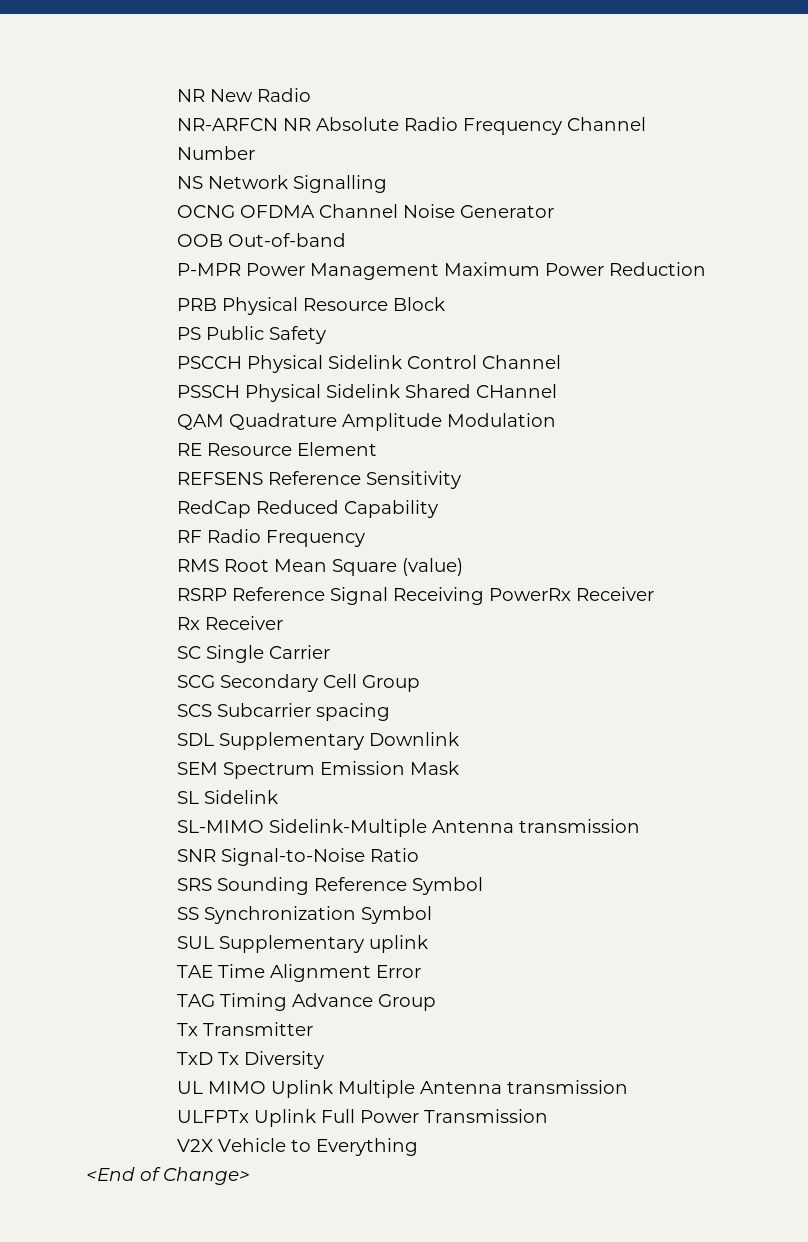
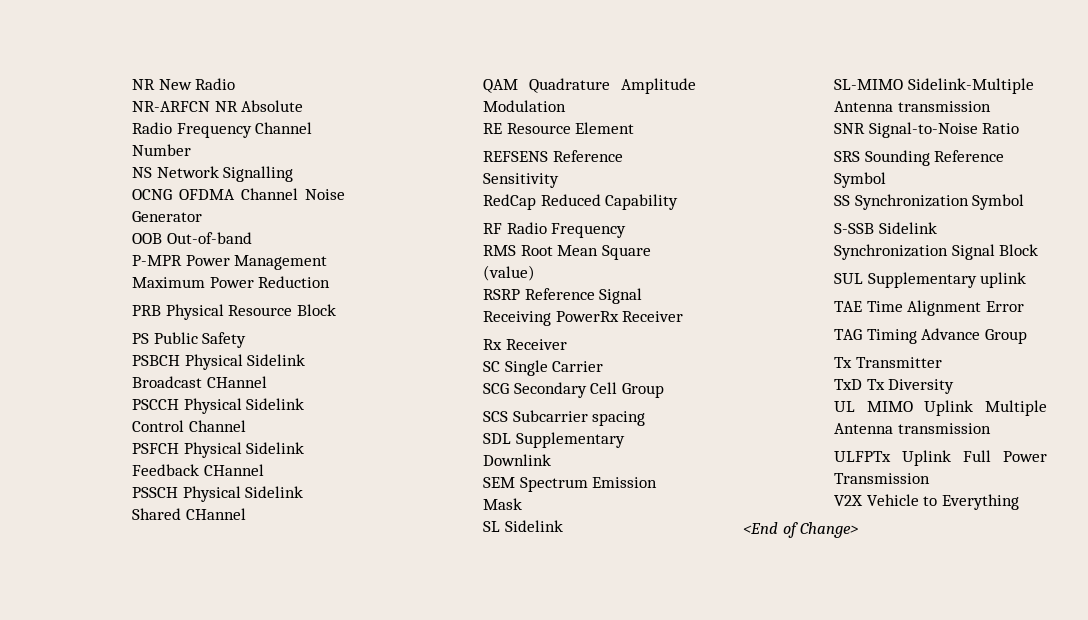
+ PSBCH Physical Sidelink Broadcast CHannel
+ PSFCH Physical Sidelink Feedback CHannel
+ S-SSB Sidelink Synchronization Signal Block

